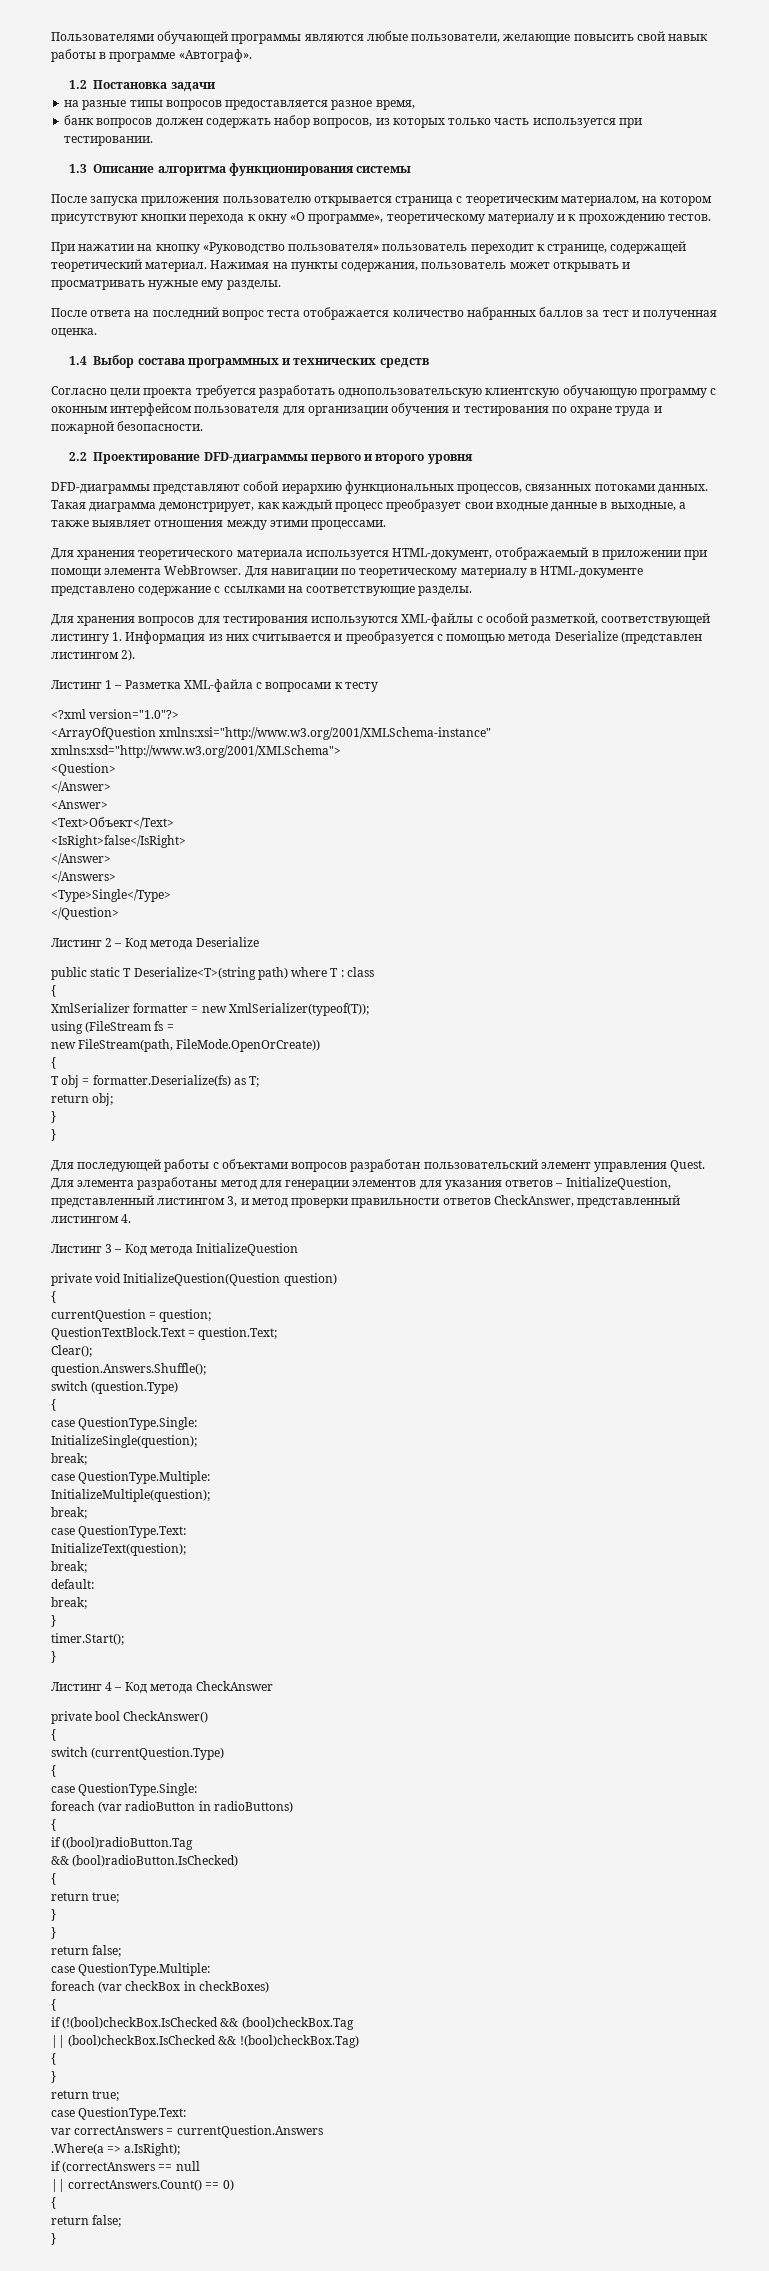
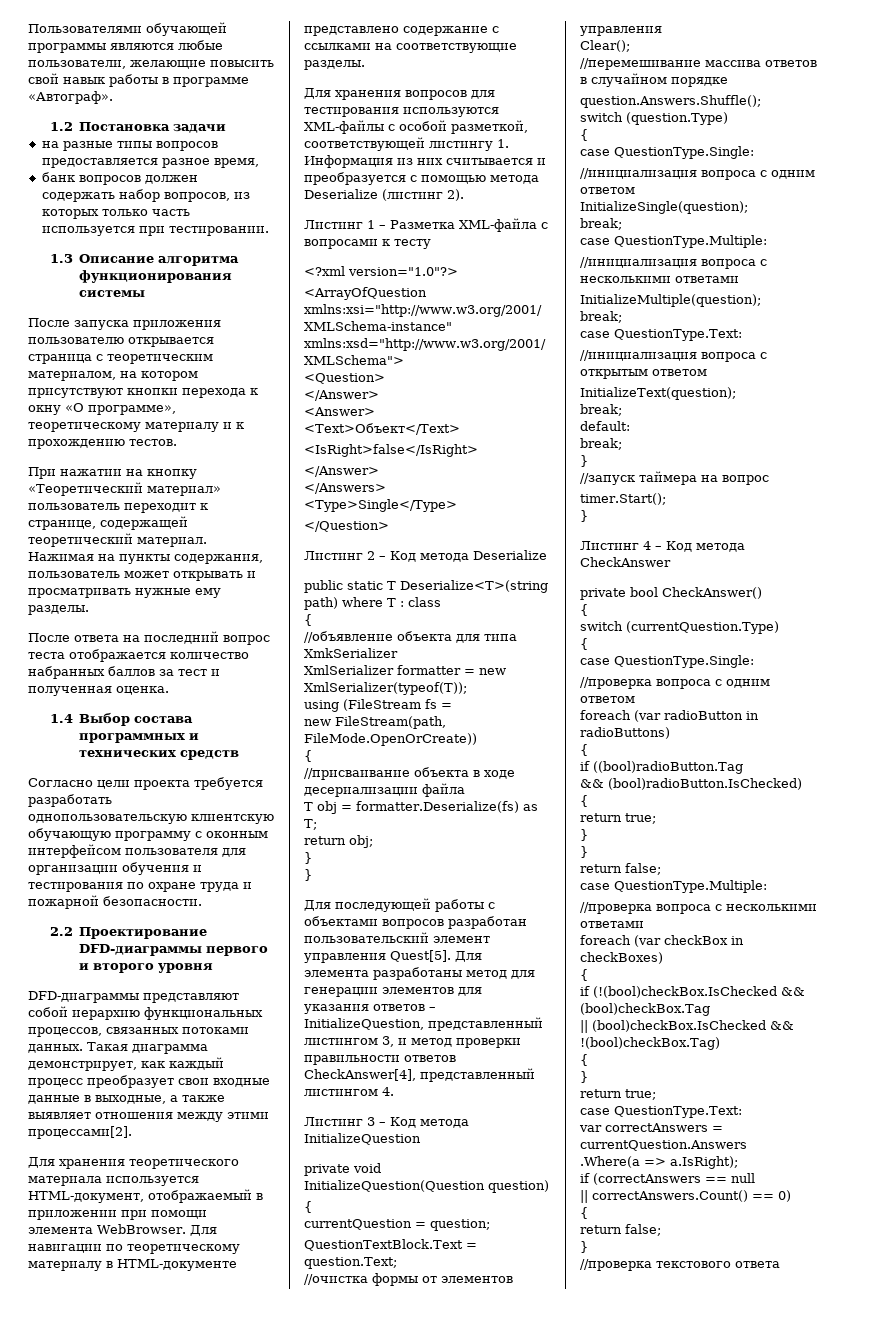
- При нажатии на кнопку «Руководство пользователя» пользователь переходит к странице, содержащей теоретический материал.
+ При нажатии на кнопку «Теоретический материал» пользователь переходит к странице, содержащей теоретический материал.
- Такая диаграмма демонстрирует, как каждый процесс преобразует свои входные данные в выходные, а также выявляет отношения между этими процессами.
+ Такая диаграмма демонстрирует, как каждый процесс преобразует свои входные данные в выходные, а также выявляет отношения между этими процессами[2].
- Для хранения вопросов для тестирования используются XML-файлы с особой разметкой, соответствующей листингу 1. Информация из них считывается и преобразуется с помощью метода Deserialize (представлен листингом 2).
+ Для хранения вопросов для тестирования используются XML-файлы с особой разметкой, соответствующей листингу 1. Информация из них считывается и преобразуется с помощью метода Deserialize (листинг 2).
+ //объявление объекта для типа XmkSerializer
+ //присваивание объекта в ходе десериализации файла
- Для последующей работы с объектами вопросов разработан пользовательский элемент управления Quest.
+ Для последующей работы с объектами вопросов разработан пользовательский элемент управления Quest[5].
- Для элемента разработаны метод для генерации элементов для указания ответов – InitializeQuestion, представленный листингом 3, и метод проверки правильности ответов CheckAnswer, представленный листингом 4.
+ Для элемента разработаны метод для генерации элементов для указания ответов – InitializeQuestion, представленный листингом 3, и метод проверки правильности ответов CheckAnswer[4], представленный листингом 4.
+ //очистка формы от элементов управления
  Clear();
+ //перемешивание массива ответов в случайном порядке
+ //инициализация вопроса с одним ответом
+ //инициализация вопроса с несколькими ответами
+ //инициализация вопроса с открытым ответом
+ //запуск таймера на вопрос
+ //проверка вопроса с одним ответом
+ //проверка вопроса с несколькими ответами
+ //проверка текстового ответа

